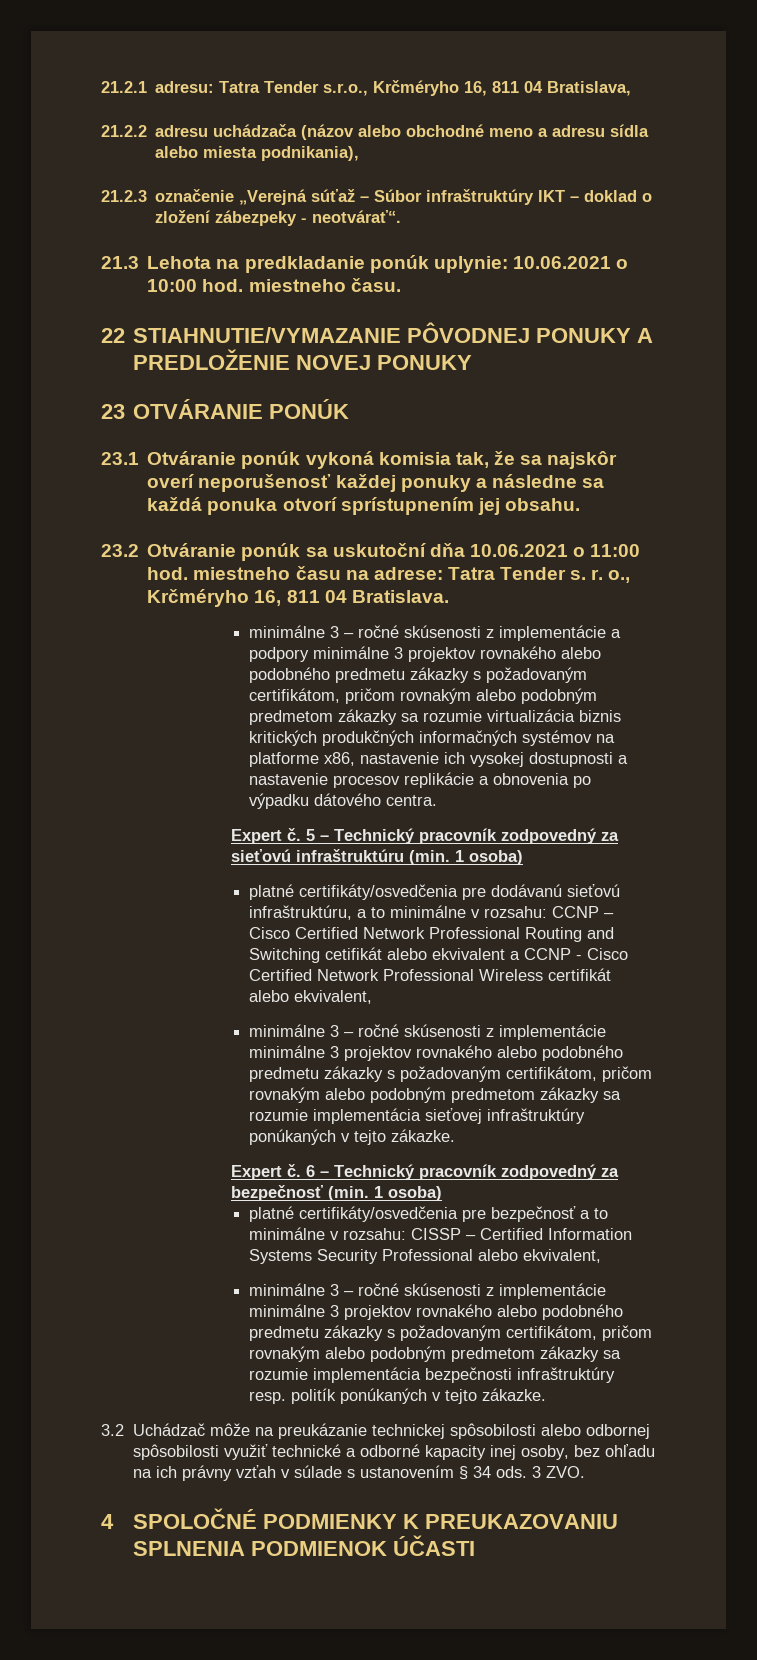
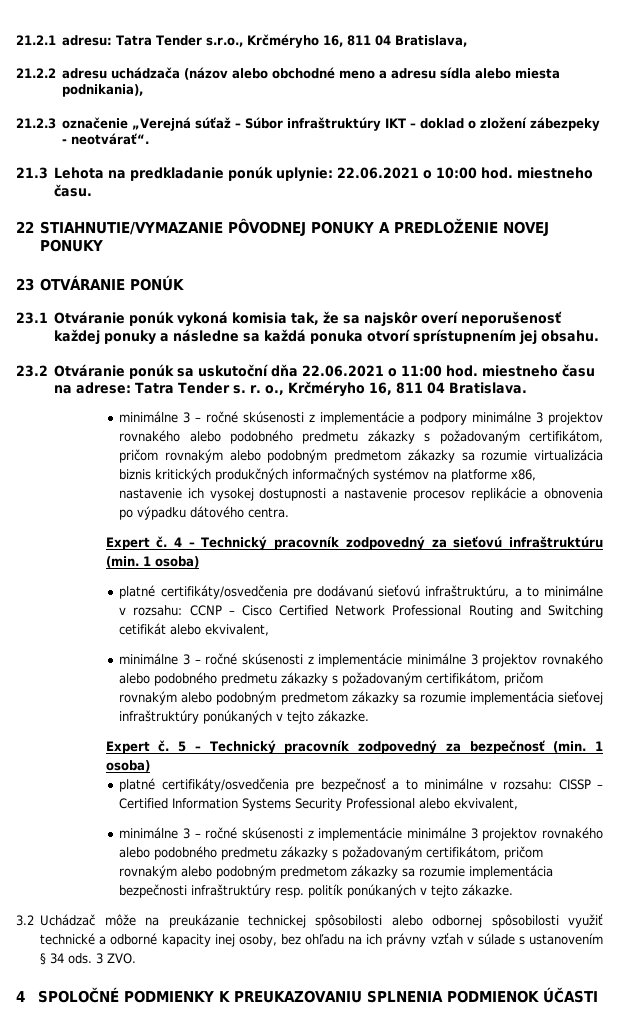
- 21.3 Lehota na predkladanie ponúk uplynie: 10.06.2021 o 10:00 hod. miestneho času.
+ 21.3 Lehota na predkladanie ponúk uplynie: 22.06.2021 o 10:00 hod. miestneho času.
- 23.2 Otváranie ponúk sa uskutoční dňa 10.06.2021 o 11:00 hod. miestneho času na adrese: Tatra Tender s. r. o., Krčméryho 16, 811 04 Bratislava.
+ 23.2 Otváranie ponúk sa uskutoční dňa 22.06.2021 o 11:00 hod. miestneho času na adrese: Tatra Tender s. r. o., Krčméryho 16, 811 04 Bratislava.
- 5 – Technický pracovník zodpovedný za sieťovú infraštruktúru (min. 1 osoba)
+ 4 – Technický pracovník zodpovedný za sieťovú infraštruktúru (min. 1 osoba)
- platné certifikáty/osvedčenia pre dodávanú sieťovú infraštruktúru, a to minimálne v rozsahu: CCNP – Cisco Certified Network Professional Routing and Switching cetifikát alebo ekvivalent a CCNP - Cisco Certified Network Professional Wireless certifikát alebo ekvivalent,
+ platné certifikáty/osvedčenia pre dodávanú sieťovú infraštruktúru, a to minimálne v rozsahu: CCNP – Cisco Certified Network Professional Routing and Switching cetifikát alebo ekvivalent,
- 6 – Technický pracovník zodpovedný za bezpečnosť (min. 1 osoba)
+ 5 – Technický pracovník zodpovedný za bezpečnosť (min. 1 osoba)

